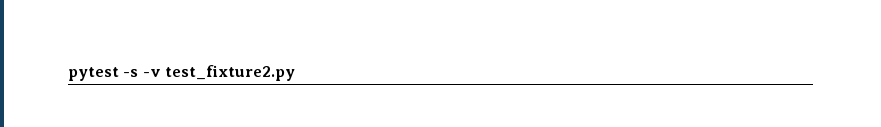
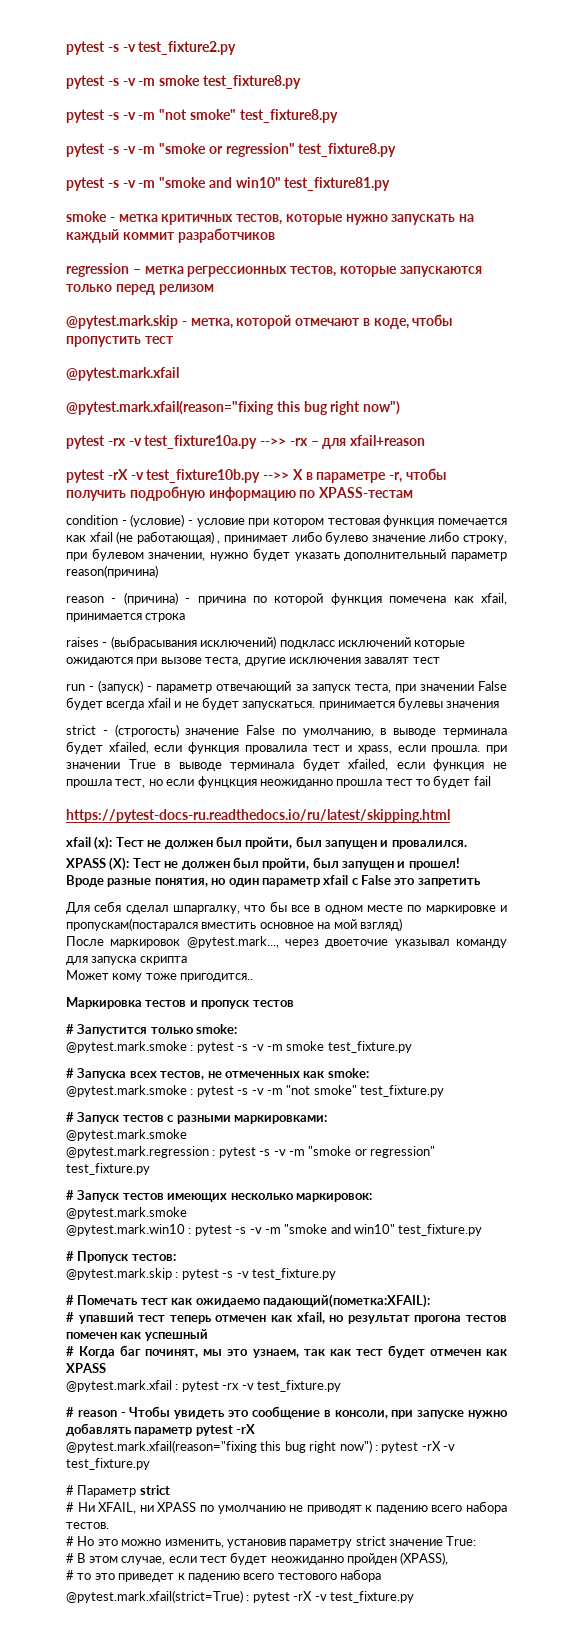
+ pytest -s -v -m smoke test_fixture8.py
+ pytest -s -v -m "not smoke" test_fixture8.py
+ pytest -s -v -m "smoke or regression" test_fixture8.py
+ pytest -s -v -m "smoke and win10" test_fixture81.py
+ smoke - метка критичных тестов, которые нужно запускать на каждый коммит разработчиков
+ regression – метка регрессионных тестов, которые запускаются только перед релизом
+ @pytest.mark.skip - метка, которой отмечают в коде, чтобы пропустить тест
+ @pytest.mark.xfail
+ @pytest.mark.xfail(reason="fixing this bug right now")
+ pytest -rx -v test_fixture10a.py -->> -rx – для xfail+reason
+ pytest -rX -v test_fixture10b.py -->> X в параметре -r, чтобы получить подробную информацию по XPASS-тестам
+ сondition - (условие) - условие при котором тестовая функция помечается как xfail (не работающая) , принимает либо булево значение либо строку, при булевом значении, нужно будет указать дополнительный параметр reason(причина)
+ reason - (причина) - причина по которой функция помечена как xfail, принимается строка
+ raises - (выбрасывания исключений) подкласс исключений которые ожидаются при вызове теста, другие исключения завалят тест
+ run - (запуск) - параметр отвечающий за запуск теста, при значении False будет всегда xfail и не будет запускаться. принимается булевы значения
+ strict - (строгость) значение False по умолчанию, в выводе терминала будет xfailed, если функция провалила тест и xpass, если прошла. при значении True в выводе терминала будет xfailed, если функция не прошла тест, но если фунцкция неожиданно прошла тест то будет fail
+ https://pytest-docs-ru.readthedocs.io/ru/latest/skipping.html
+ xfail (x): Тест не должен был пройти, был запущен и провалился.
+ XPASS (X): Тест не должен был пройти, был запущен и прошел!
+ Вроде разные понятия, но один параметр xfail с False это запретить
+ Для себя сделал шпаргалку, что бы все в одном месте по маркировке и пропускам(постарался вместить основное на мой взгляд)
+ После маркировок @pytest.mark..., через двоеточие указывал команду для запуска скрипта
+ Может кому тоже пригодится..
+ Маркировка тестов и пропуск тестов
+ # Запустится только smoke:
+ @pytest.mark.smoke : pytest -s -v -m smoke test_fixture.py
+ # Запуска всех тестов, не отмеченных как smoke:
+ @pytest.mark.smoke : pytest -s -v -m "not smoke" test_fixture.py
+ # Запуск тестов с разными маркировками:
+ @pytest.mark.smoke
+ @pytest.mark.regression : pytest -s -v -m "smoke or regression" test_fixture.py
+ # Запуск тестов имеющих несколько маркировок:
+ @pytest.mark.smoke
+ @pytest.mark.win10 : pytest -s -v -m "smoke and win10" test_fixture.py
+ # Пропуск тестов:
+ @pytest.mark.skip : pytest -s -v test_fixture.py
+ # Помечать тест как ожидаемо падающий(пометка:XFAIL):
+ # упавший тест теперь отмечен как xfail, но результат прогона тестов помечен как успешный
+ # Когда баг починят, мы это узнаем, так как тест будет отмечен как XPASS
+ @pytest.mark.xfail : pytest -rx -v test_fixture.py
+ # reason - Чтобы увидеть это сообщение в консоли, при запуске нужно добавлять параметр pytest -rX
+ @pytest.mark.xfail(reason="fixing this bug right now") : pytest -rX -v test_fixture.py
+ # Параметр strict
+ # Ни XFAIL, ни XPASS по умолчанию не приводят к падению всего набора тестов.
+ # Но это можно изменить, установив параметру strict значение True:
+ # В этом случае, если тест будет неожиданно пройден (XPASS),
+ # то это приведет к падению всего тестового набора
+ @pytest.mark.xfail(strict=True) : pytest -rX -v test_fixture.py

